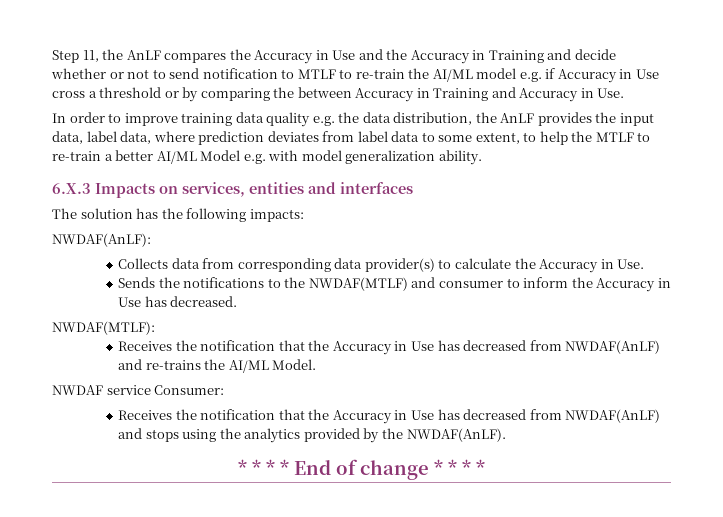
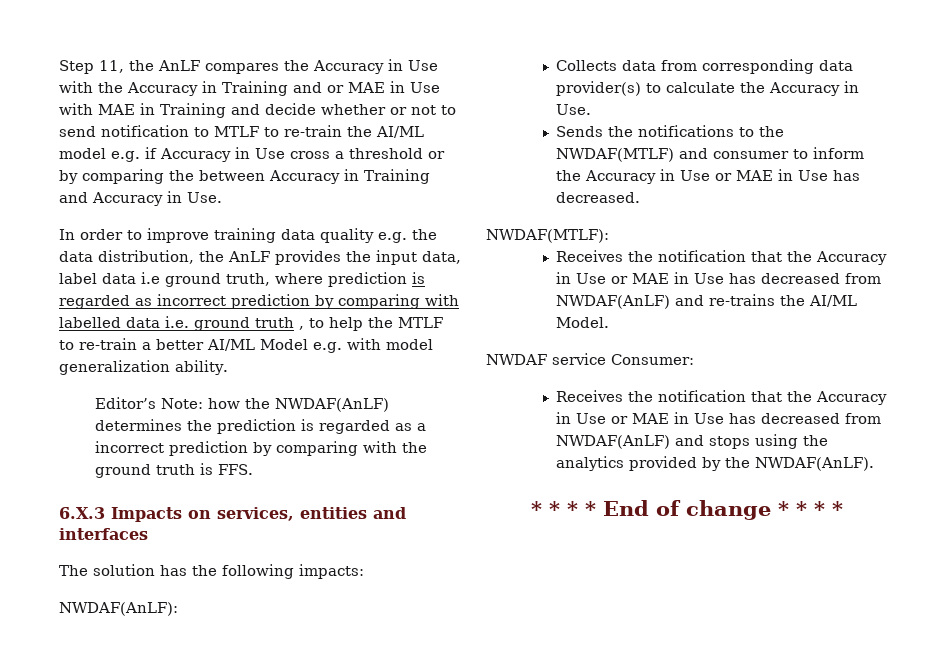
- Step 11, the AnLF compares the Accuracy in Use and the Accuracy in Training and decide whether or not to send notification to MTLF to re-train the AI/ML model e.g. if Accuracy in Use cross a threshold or by comparing the between Accuracy in Training and Accuracy in Use.
+ Step 11, the AnLF compares the Accuracy in Use with the Accuracy in Training and or MAE in Use with MAE in Training and decide whether or not to send notification to MTLF to re-train the AI/ML model e.g. if Accuracy in Use cross a threshold or by comparing the between Accuracy in Training and Accuracy in Use.
- In order to improve training data quality e.g. the data distribution, the AnLF provides the input data, label data, where prediction deviates from label data to some extent, to help the MTLF to re-train a better AI/ML Model e.g. with model generalization ability.
+ In order to improve training data quality e.g. the data distribution, the AnLF provides the input data, label data i.e ground truth, where prediction is regarded as incorrect prediction by comparing with labelled data i.e. ground truth , to help the MTLF to re-train a better AI/ML Model e.g. with model generalization ability.
+ Editor’s Note: how the NWDAF(AnLF) determines the prediction is regarded as a incorrect prediction by comparing with the ground truth is FFS.
- Sends the notifications to the NWDAF(MTLF) and consumer to inform the Accuracy in Use has decreased.
+ Sends the notifications to the NWDAF(MTLF) and consumer to inform the Accuracy in Use or MAE in Use has decreased.
- Receives the notification that the Accuracy in Use has decreased from NWDAF(AnLF) and re-trains the AI/ML Model.
+ Receives the notification that the Accuracy in Use or MAE in Use has decreased from NWDAF(AnLF) and re-trains the AI/ML Model.
- Receives the notification that the Accuracy in Use has decreased from NWDAF(AnLF) and stops using the analytics provided by the NWDAF(AnLF).
+ Receives the notification that the Accuracy in Use or MAE in Use has decreased from NWDAF(AnLF) and stops using the analytics provided by the NWDAF(AnLF).

